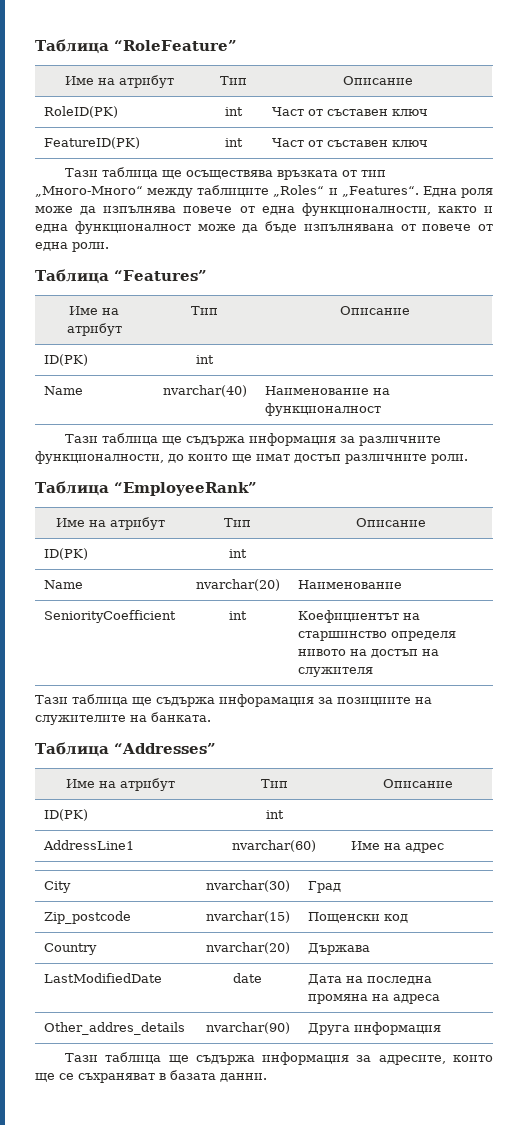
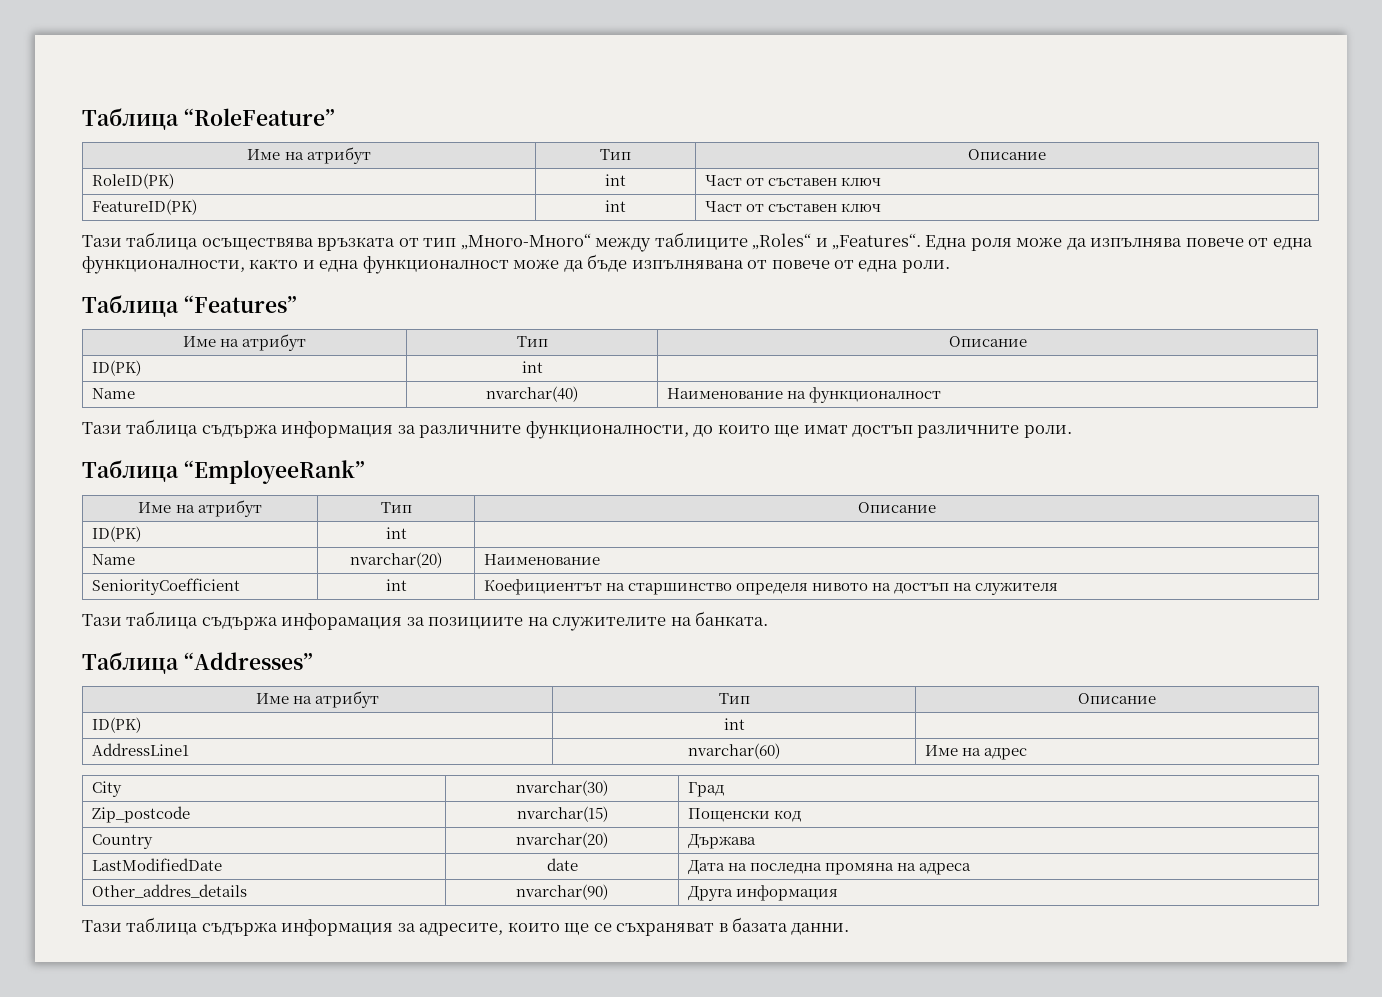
- Тази таблица ще осъществява връзката от тип „Много-Много“ между таблиците „Roles“ и „Features“.
+ Тази таблица осъществява връзката от тип „Много-Много“ между таблиците „Roles“ и „Features“.
- Тази таблица ще съдържа информация за различните функционалности, до които ще имат достъп различните роли.
+ Тази таблица съдържа информация за различните функционалности, до които ще имат достъп различните роли.
- Тази таблица ще съдържа инфорамация за позициите на служителите на банката.
+ Тази таблица съдържа инфорамация за позициите на служителите на банката.
- Тази таблица ще съдържа информация за адресите, които ще се съхраняват в базата данни.
+ Тази таблица съдържа информация за адресите, които ще се съхраняват в базата данни.

